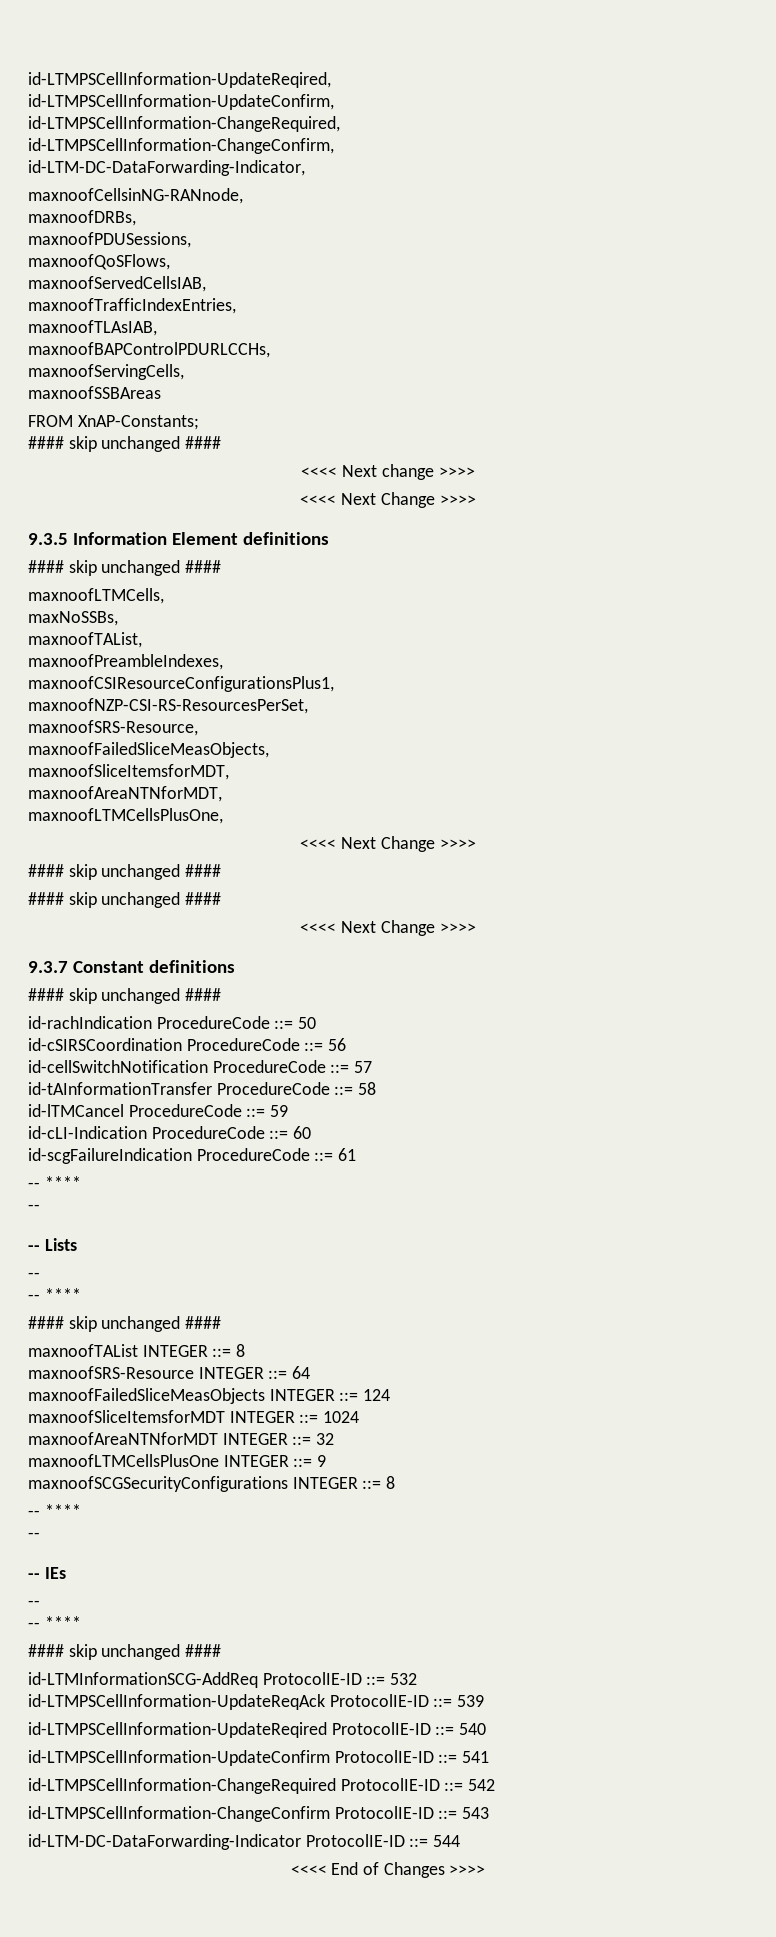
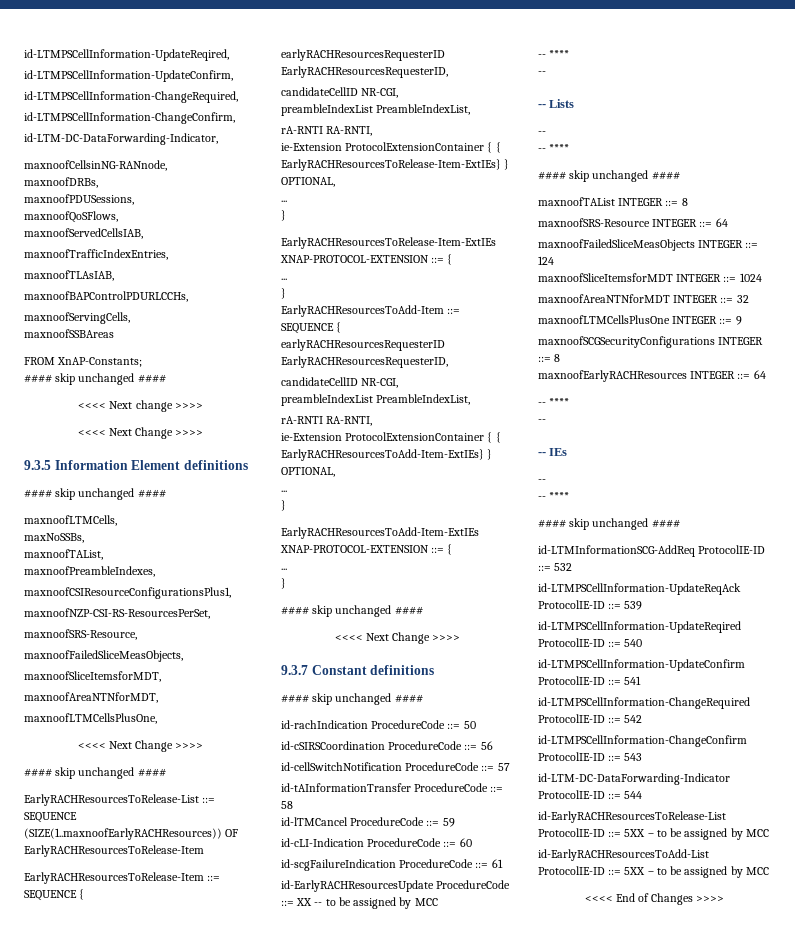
+ EarlyRACHResourcesToRelease-List ::= SEQUENCE (SIZE(1..maxnoofEarlyRACHResources)) OF EarlyRACHResourcesToRelease-Item
+ EarlyRACHResourcesToRelease-Item ::= SEQUENCE {
+ earlyRACHResourcesRequesterID EarlyRACHResourcesRequesterID,
+ candidateCellID NR-CGI,
+ preambleIndexList PreambleIndexList,
+ rA-RNTI RA-RNTI,
+ ie-Extension ProtocolExtensionContainer { { EarlyRACHResourcesToRelease-Item-ExtIEs} } OPTIONAL,
+ ...
+ }
+ EarlyRACHResourcesToRelease-Item-ExtIEs XNAP-PROTOCOL-EXTENSION ::= {
+ ...
+ }
+ EarlyRACHResourcesToAdd-Item ::= SEQUENCE {
+ earlyRACHResourcesRequesterID EarlyRACHResourcesRequesterID,
+ candidateCellID NR-CGI,
+ preambleIndexList PreambleIndexList,
+ rA-RNTI RA-RNTI,
+ ie-Extension ProtocolExtensionContainer { { EarlyRACHResourcesToAdd-Item-ExtIEs} } OPTIONAL,
+ ...
+ }
+ EarlyRACHResourcesToAdd-Item-ExtIEs XNAP-PROTOCOL-EXTENSION ::= {
+ ...
+ }
+ id-EarlyRACHResourcesUpdate ProcedureCode ::= XX -- to be assigned by MCC
+ maxnoofEarlyRACHResources INTEGER ::= 64
+ id-EarlyRACHResourcesToRelease-List ProtocolIE-ID ::= 5XX – to be assigned by MCC
+ id-EarlyRACHResourcesToAdd-List ProtocolIE-ID ::= 5XX – to be assigned by MCC

